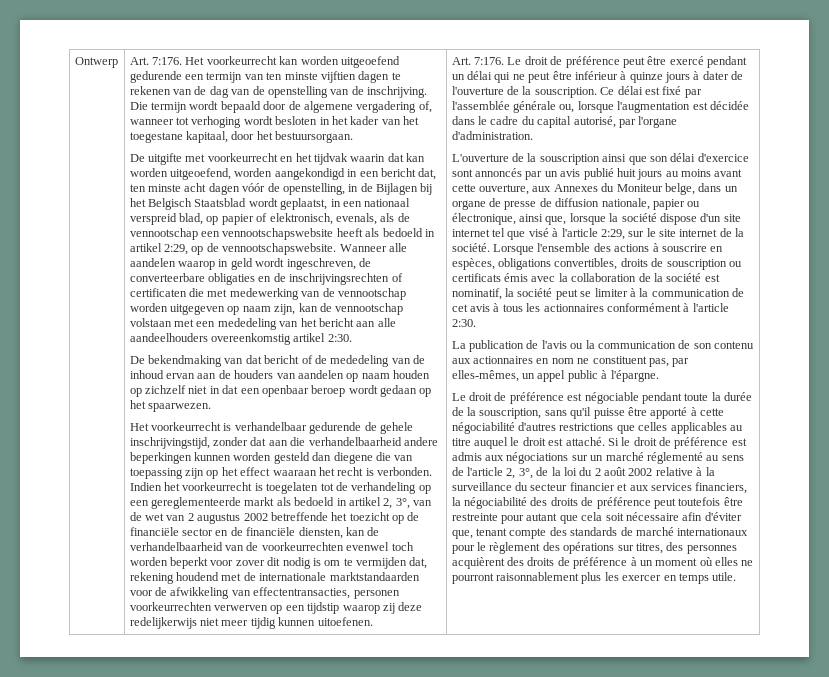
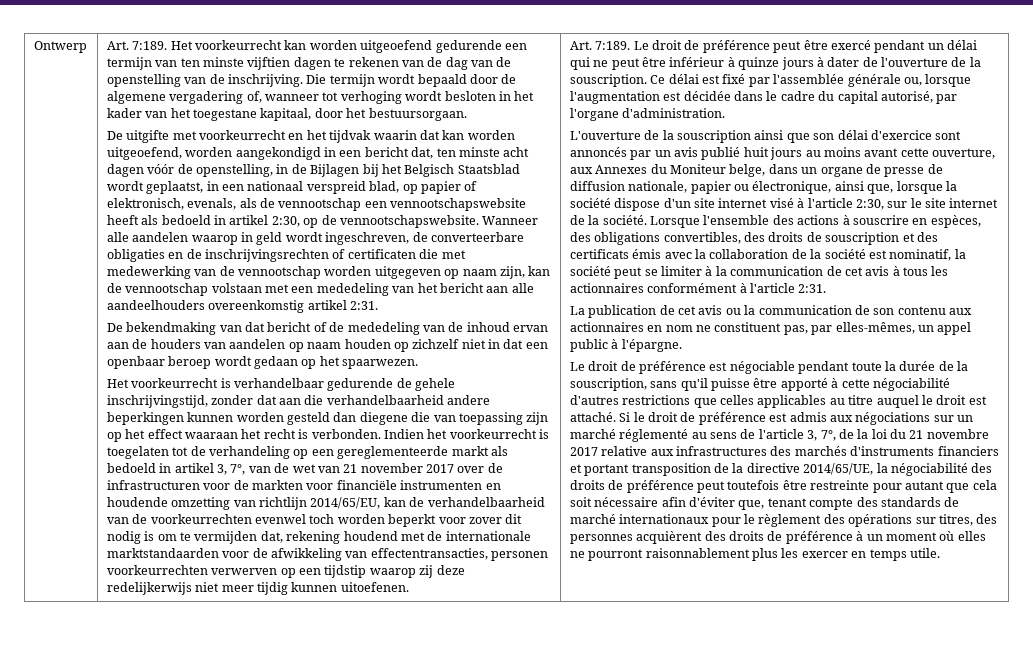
- Ontwerp | Art. 7:176.
+ Ontwerp | Art. 7:189.
- De uitgifte met voorkeurrecht en het tijdvak waarin dat kan worden uitgeoefend, worden aangekondigd in een bericht dat, ten minste acht dagen vóór de openstelling, in de Bijlagen bij het Belgisch Staatsblad wordt geplaatst, in een nationaal verspreid blad, op papier of elektronisch, evenals, als de vennootschap een vennootschapswebsite heeft als bedoeld in artikel 2:29, op de vennootschapswebsite.
+ De uitgifte met voorkeurrecht en het tijdvak waarin dat kan worden uitgeoefend, worden aangekondigd in een bericht dat, ten minste acht dagen vóór de openstelling, in de Bijlagen bij het Belgisch Staatsblad wordt geplaatst, in een nationaal verspreid blad, op papier of elektronisch, evenals, als de vennootschap een vennootschapswebsite heeft als bedoeld in artikel 2:30, op de vennootschapswebsite.
- Wanneer alle aandelen waarop in geld wordt ingeschreven, de converteerbare obligaties en de inschrijvingsrechten of certificaten die met medewerking van de vennootschap worden uitgegeven op naam zijn, kan de vennootschap volstaan met een mededeling van het bericht aan alle aandeelhouders overeenkomstig artikel 2:30.
+ Wanneer alle aandelen waarop in geld wordt ingeschreven, de converteerbare obligaties en de inschrijvingsrechten of certificaten die met medewerking van de vennootschap worden uitgegeven op naam zijn, kan de vennootschap volstaan met een mededeling van het bericht aan alle aandeelhouders overeenkomstig artikel 2:31.
- Indien het voorkeurrecht is toegelaten tot de verhandeling op een gereglementeerde markt als bedoeld in artikel 2, 3°, van de wet van 2 augustus 2002 betreffende het toezicht op de financiële sector en de financiële diensten, kan de verhandelbaarheid van de voorkeurrechten evenwel toch worden beperkt voor zover dit nodig is om te vermijden dat, rekening houdend met de internationale marktstandaarden voor de afwikkeling van effectentransacties, personen voorkeurrechten verwerven op een tijdstip waarop zij deze redelijkerwijs niet meer tijdig kunnen uitoefenen. | Art. 7:176.
+ Indien het voorkeurrecht is toegelaten tot de verhandeling op een gereglementeerde markt als bedoeld in artikel 3, 7°, van de wet van 21 november 2017 over de infrastructuren voor de markten voor financiële instrumenten en houdende omzetting van richtlijn 2014/65/EU, kan de verhandelbaarheid van de voorkeurrechten evenwel toch worden beperkt voor zover dit nodig is om te vermijden dat, rekening houdend met de internationale marktstandaarden voor de afwikkeling van effectentransacties, personen voorkeurrechten verwerven op een tijdstip waarop zij deze redelijkerwijs niet meer tijdig kunnen uitoefenen. | Art. 7:189.
- L'ouverture de la souscription ainsi que son délai d'exercice sont annoncés par un avis publié huit jours au moins avant cette ouverture, aux Annexes du Moniteur belge, dans un organe de presse de diffusion nationale, papier ou électronique, ainsi que, lorsque la société dispose d'un site internet tel que visé à l'article 2:29, sur le site internet de la société.
+ L'ouverture de la souscription ainsi que son délai d'exercice sont annoncés par un avis publié huit jours au moins avant cette ouverture, aux Annexes du Moniteur belge, dans un organe de presse de diffusion nationale, papier ou électronique, ainsi que, lorsque la société dispose d'un site internet visé à l'article 2:30, sur le site internet de la société.
- Lorsque l'ensemble des actions à souscrire en espèces, obligations convertibles, droits de souscription ou certificats émis avec la collaboration de la société est nominatif, la société peut se limiter à la communication de cet avis à tous les actionnaires conformément à l'article 2:30.
+ Lorsque l'ensemble des actions à souscrire en espèces, des obligations convertibles, des droits de souscription et des certificats émis avec la collaboration de la société est nominatif, la société peut se limiter à la communication de cet avis à tous les actionnaires conformément à l'article 2:31.
- La publication de l'avis ou la communication de son contenu aux actionnaires en nom ne constituent pas, par elles-mêmes, un appel public à l'épargne.
+ La publication de cet avis ou la communication de son contenu aux actionnaires en nom ne constituent pas, par elles-mêmes, un appel public à l'épargne.
- Si le droit de préférence est admis aux négociations sur un marché réglementé au sens de l'article 2, 3°, de la loi du 2 août 2002 relative à la surveillance du secteur financier et aux services financiers, la négociabilité des droits de préférence peut toutefois être restreinte pour autant que cela soit nécessaire afin d'éviter que, tenant compte des standards de marché internationaux pour le règlement des opérations sur titres, des personnes acquièrent des droits de préférence à un moment où elles ne pourront raisonnablement plus les exercer en temps utile.
+ Si le droit de préférence est admis aux négociations sur un marché réglementé au sens de l'article 3, 7°, de la loi du 21 novembre 2017 relative aux infrastructures des marchés d'instruments financiers et portant transposition de la directive 2014/65/UE, la négociabilité des droits de préférence peut toutefois être restreinte pour autant que cela soit nécessaire afin d'éviter que, tenant compte des standards de marché internationaux pour le règlement des opérations sur titres, des personnes acquièrent des droits de préférence à un moment où elles ne pourront raisonnablement plus les exercer en temps utile.

